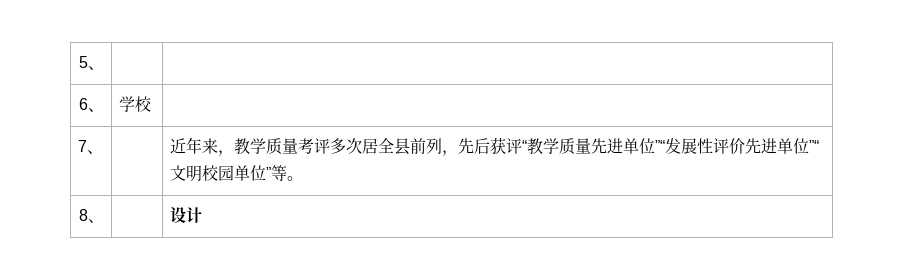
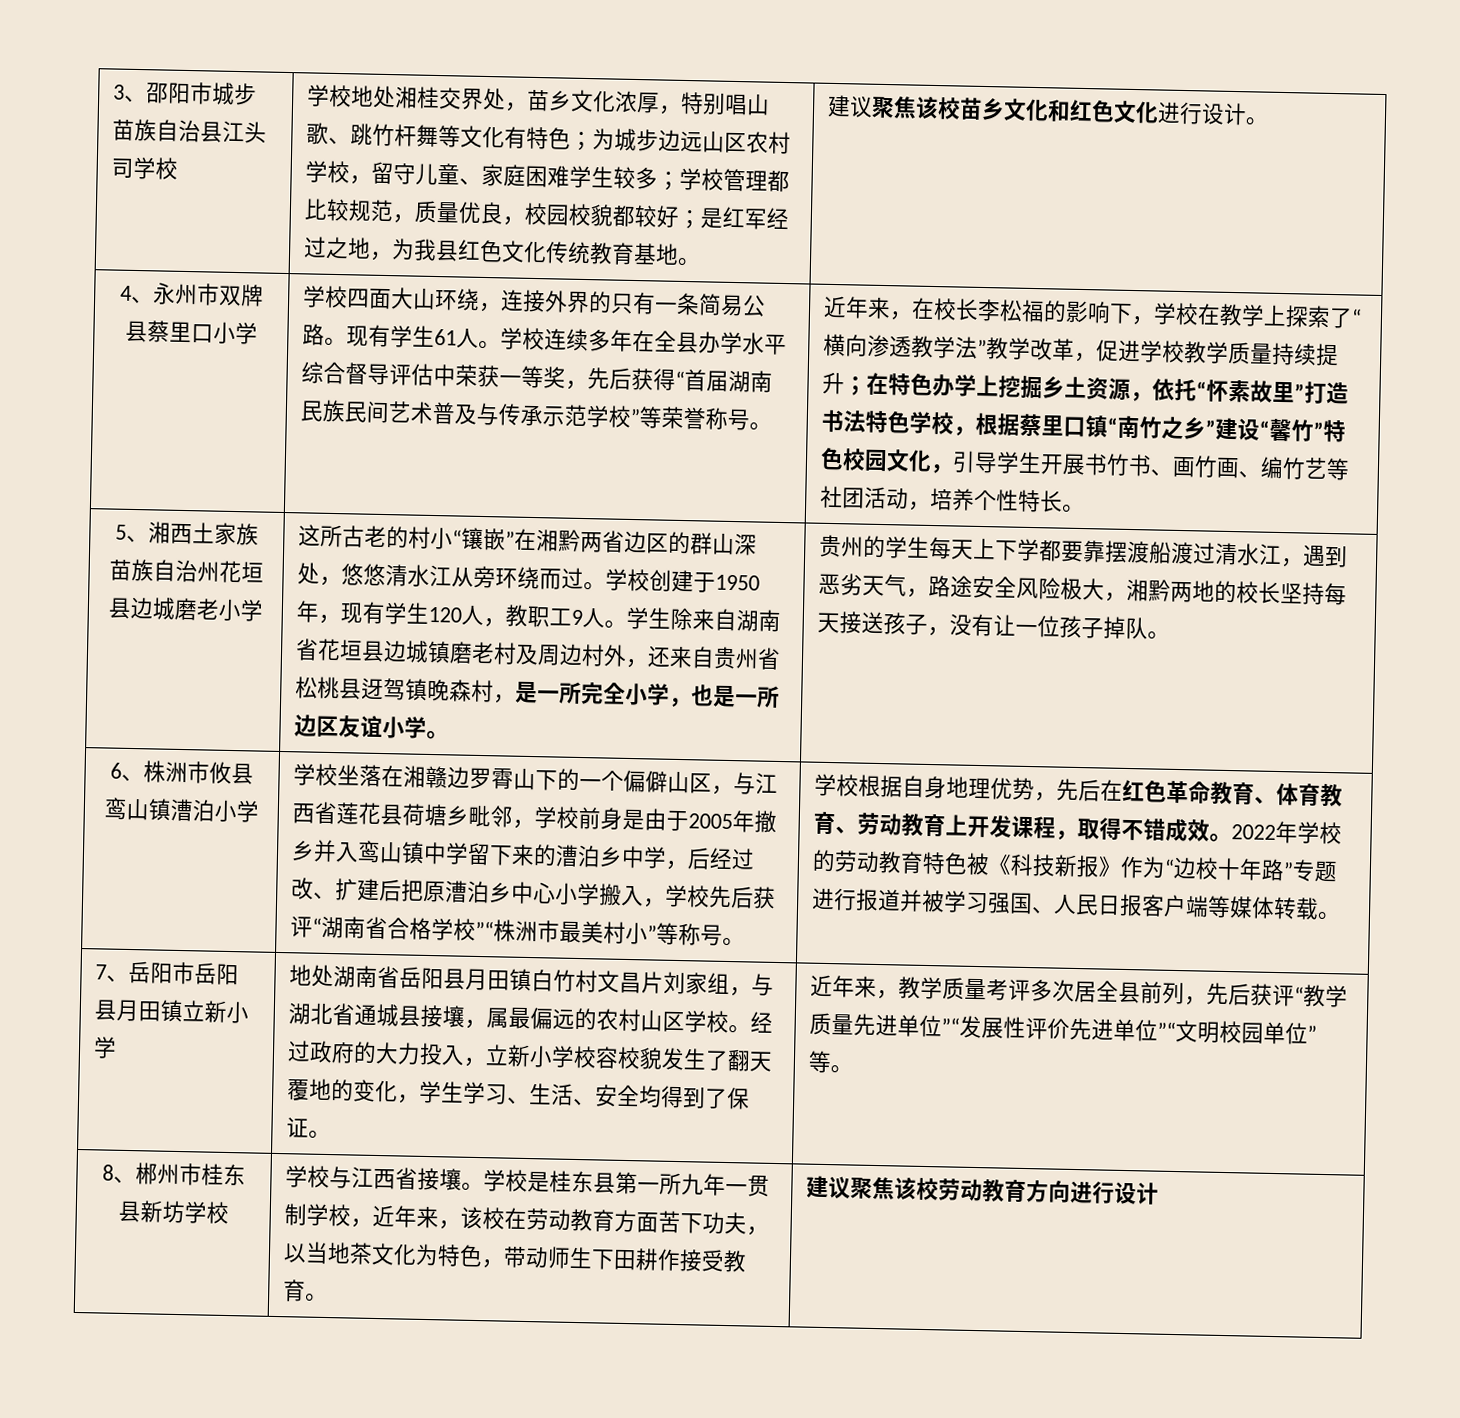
- 5、 | |
- 6、 | 学校 |
- 7、 | | 近年来，教学质量考评多次居全县前列，先后获评“教学质量先进单位”“发展性评价先进单位”“文明校园单位”等。
+ 3、邵阳市城步苗族自治县江头司学校 | 学校地处湘桂交界处，苗乡文化浓厚，特别唱山歌、跳竹杆舞等文化有特色；为城步边远山区农村学校，留守儿童、家庭困难学生较多；学校管理都比较规范，质量优良，校园校貌都较好；是红军经过之地，为我县红色文化传统教育基地。 | 建议聚焦该校苗乡文化和红色文化进行设计。
+ 4、永州市双牌县蔡里口小学 | 学校四面大山环绕，连接外界的只有一条简易公路。现有学生61人。学校连续多年在全县办学水平综合督导评估中荣获一等奖，先后获得“首届湖南民族民间艺术普及与传承示范学校”等荣誉称号。 | 近年来，在校长李松福的影响下，学校在教学上探索了“横向渗透教学法”教学改革，促进学校教学质量持续提升；在特色办学上挖掘乡土资源，依托“怀素故里”打造书法特色学校，根据蔡里口镇“南竹之乡”建设“馨竹”特色校园文化，引导学生开展书竹书、画竹画、编竹艺等社团活动，培养个性特长。
+ 5、湘西土家族苗族自治州花垣县边城磨老小学 | 这所古老的村小“镶嵌”在湘黔两省边区的群山深处，悠悠清水江从旁环绕而过。学校创建于1950年，现有学生120人，教职工9人。学生除来自湖南省花垣县边城镇磨老村及周边村外，还来自贵州省松桃县迓驾镇晚森村，是一所完全小学，也是一所边区友谊小学。 | 贵州的学生每天上下学都要靠摆渡船渡过清水江，遇到恶劣天气，路途安全风险极大，湘黔两地的校长坚持每天接送孩子，没有让一位孩子掉队。
+ 6、株洲市攸县鸾山镇漕泊小学 | 学校坐落在湘赣边罗霄山下的一个偏僻山区，与江西省莲花县荷塘乡毗邻，学校前身是由于2005年撤乡并入鸾山镇中学留下来的漕泊乡中学，后经过改、扩建后把原漕泊乡中心小学搬入，学校先后获评“湖南省合格学校”“株洲市最美村小”等称号。 | 学校根据自身地理优势，先后在红色革命教育、体育教育、劳动教育上开发课程，取得不错成效。2022年学校的劳动教育特色被《科技新报》作为“边校十年路”专题进行报道并被学习强国、人民日报客户端等媒体转载。
+ 7、岳阳市岳阳县月田镇立新小学 | 地处湖南省岳阳县月田镇白竹村文昌片刘家组，与湖北省通城县接壤，属最偏远的农村山区学校。经过政府的大力投入，立新小学校容校貌发生了翻天覆地的变化，学生学习、生活、安全均得到了保证。 | 近年来，教学质量考评多次居全县前列，先后获评“教学质量先进单位”“发展性评价先进单位”“文明校园单位”等。
- 8、 | | 设计
+ 8、郴州市桂东县新坊学校 | 学校与江西省接壤。学校是桂东县第一所九年一贯制学校，近年来，该校在劳动教育方面苦下功夫，以当地茶文化为特色，带动师生下田耕作接受教育。 | 建议聚焦该校劳动教育方向进行设计

